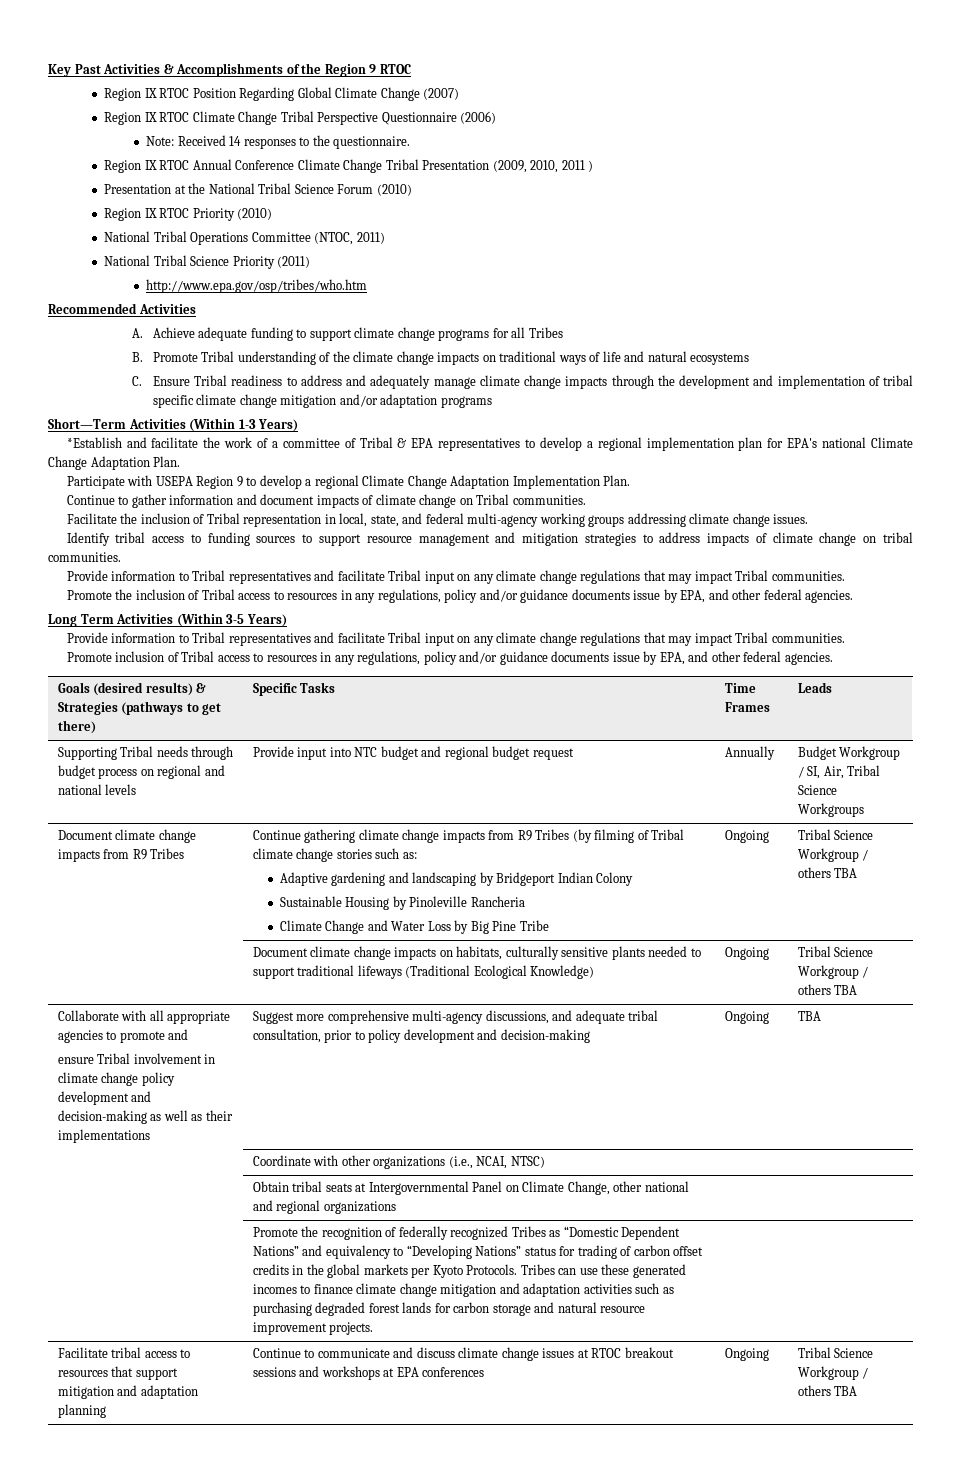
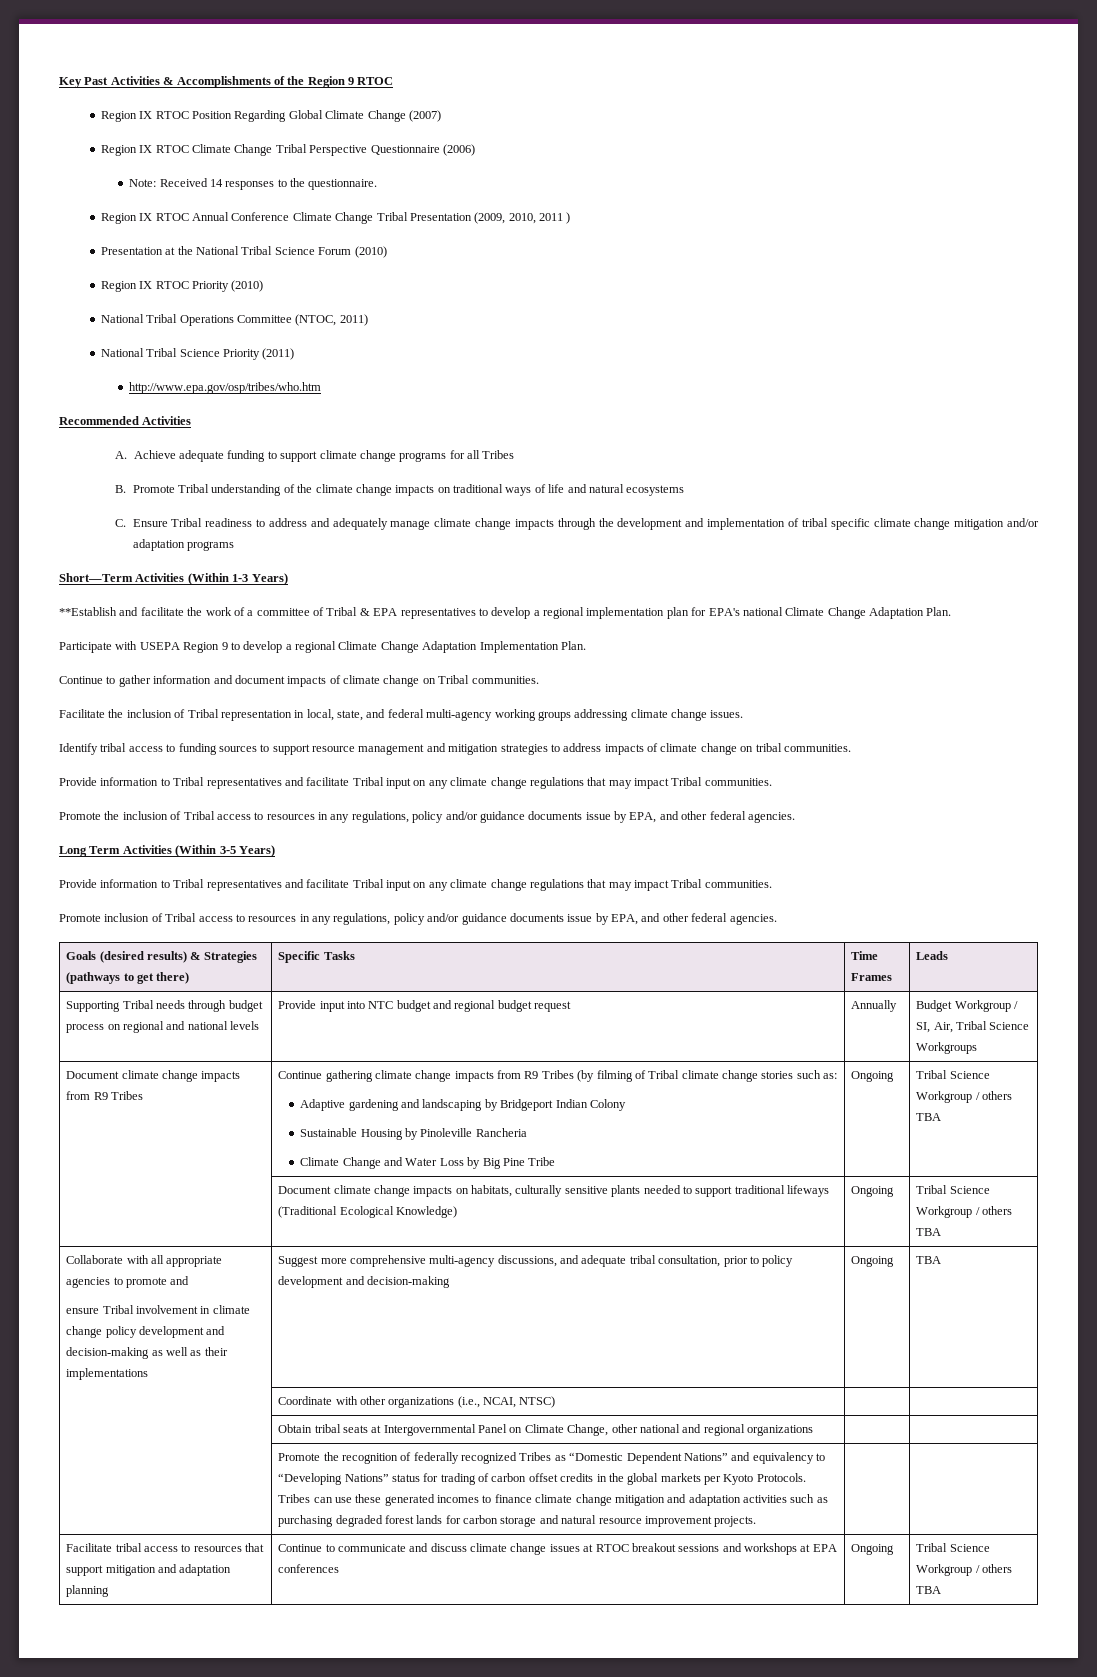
- *Establish and facilitate the work of a committee of Tribal & EPA representatives to develop a regional implementation plan for EPA's national Climate Change Adaptation Plan.
+ **Establish and facilitate the work of a committee of Tribal & EPA representatives to develop a regional implementation plan for EPA's national Climate Change Adaptation Plan.

